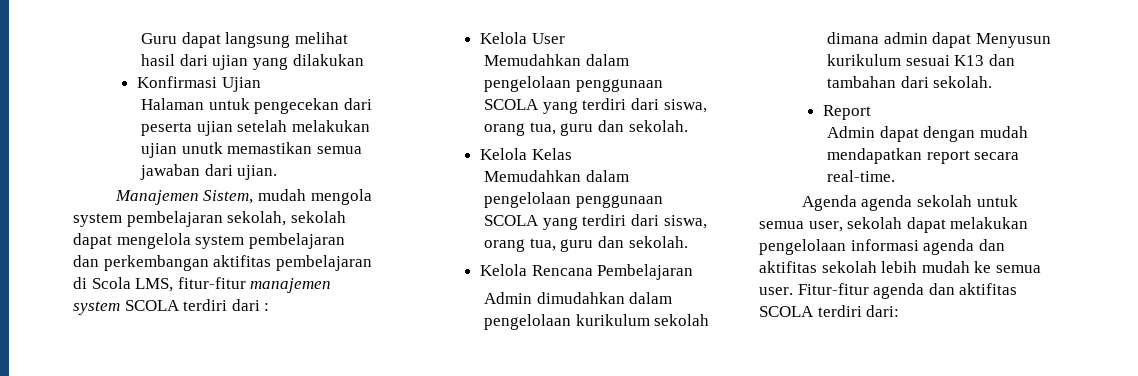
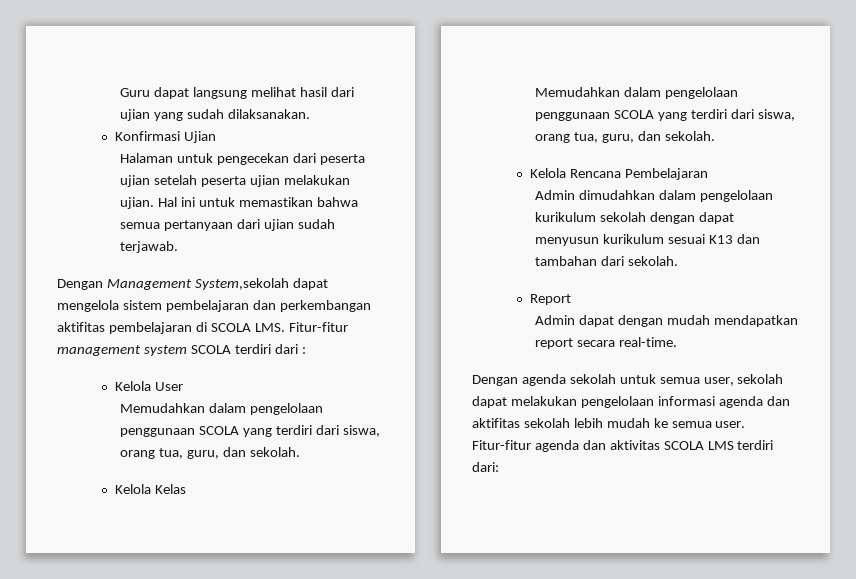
- Guru dapat langsung melihat hasil dari ujian yang dilakukan
+ Guru dapat langsung melihat hasil dari ujian yang sudah dilaksanakan.
- Halaman untuk pengecekan dari peserta ujian setelah melakukan ujian unutk memastikan semua jawaban dari ujian.
- Manajemen Sistem, mudah mengola system pembelajaran sekolah, sekolah dapat mengelola system pembelajaran dan perkembangan aktifitas pembelajaran di Scola LMS, fitur-fitur manajemen system SCOLA terdiri dari :
+ Halaman untuk pengecekan dari peserta ujian setelah peserta ujian melakukan ujian. Hal ini untuk memastikan bahwa semua pertanyaan dari ujian sudah terjawab.
+ Dengan Management System,sekolah dapat mengelola sistem pembelajaran dan perkembangan aktifitas pembelajaran di SCOLA LMS. Fitur-fitur management system SCOLA terdiri dari :
  Kelola User
- Memudahkan dalam pengelolaan penggunaan SCOLA yang terdiri dari siswa, orang tua, guru dan sekolah.
+ Memudahkan dalam pengelolaan penggunaan SCOLA yang terdiri dari siswa, orang tua, guru, dan sekolah.
  Kelola Kelas
- Memudahkan dalam pengelolaan penggunaan SCOLA yang terdiri dari siswa, orang tua, guru dan sekolah.
+ Memudahkan dalam pengelolaan penggunaan SCOLA yang terdiri dari siswa, orang tua, guru, dan sekolah.
- Admin dimudahkan dalam pengelolaan kurikulum sekolah dimana admin dapat Menyusun kurikulum sesuai K13 dan tambahan dari sekolah.
+ Admin dimudahkan dalam pengelolaan kurikulum sekolah dengan dapat menyusun kurikulum sesuai K13 dan tambahan dari sekolah.
- Agenda agenda sekolah untuk semua user, sekolah dapat melakukan pengelolaan informasi agenda dan aktifitas sekolah lebih mudah ke semua user.
+ Dengan agenda sekolah untuk semua user, sekolah dapat melakukan pengelolaan informasi agenda dan aktifitas sekolah lebih mudah ke semua user.
- Fitur-fitur agenda dan aktifitas SCOLA terdiri dari:
+ Fitur-fitur agenda dan aktivitas SCOLA LMS terdiri dari:

